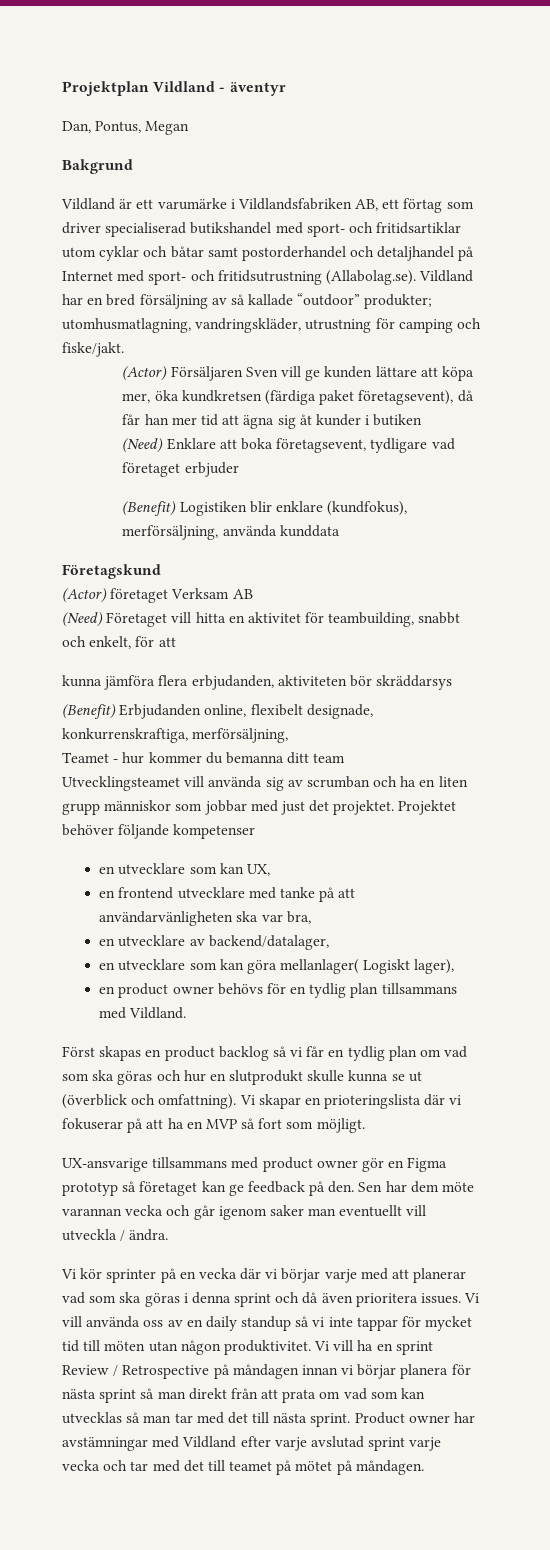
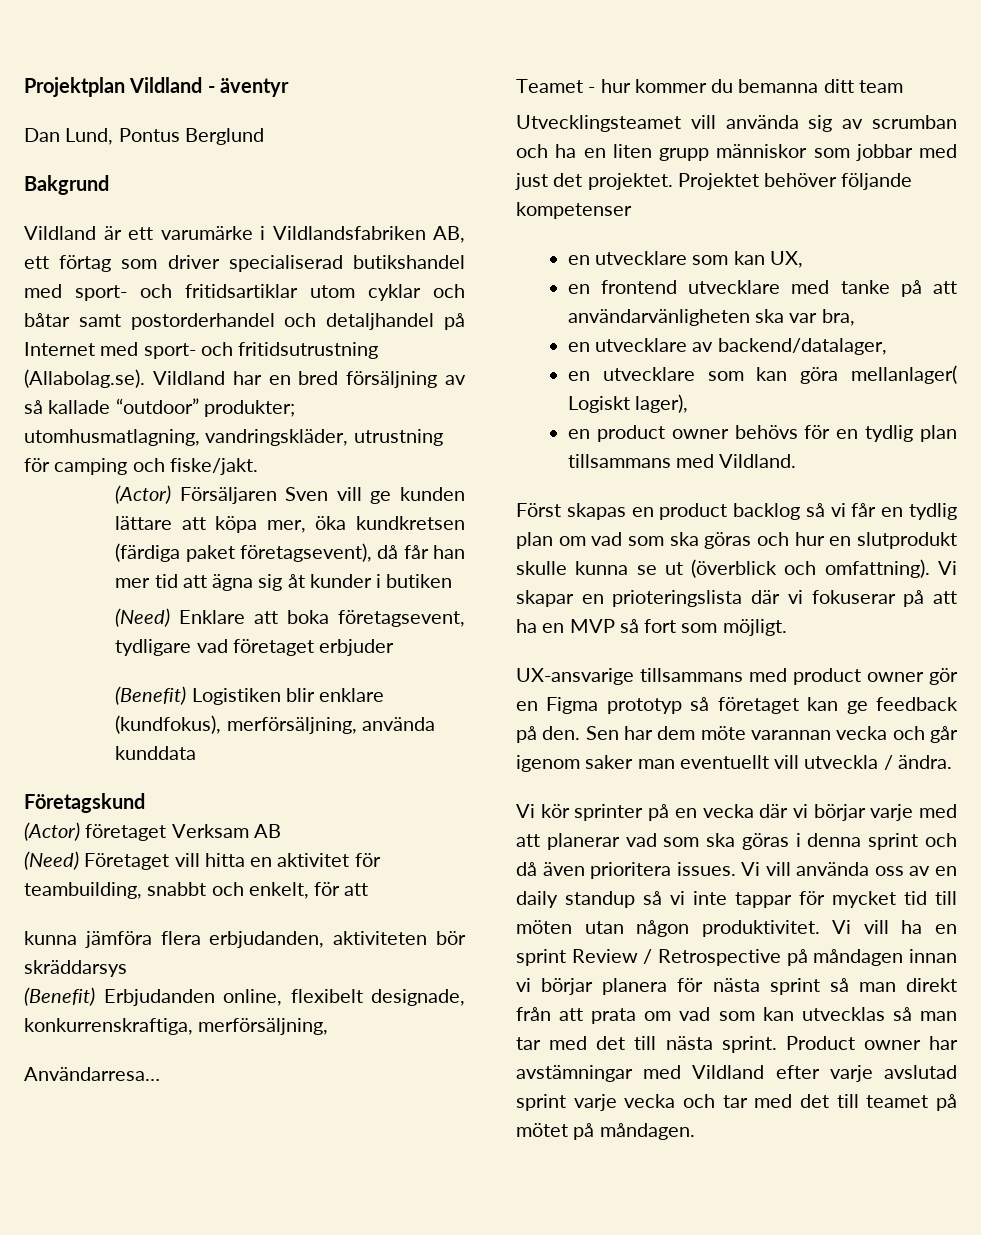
- Dan, Pontus, Megan
+ Dan Lund, Pontus Berglund
+ Användarresa…

